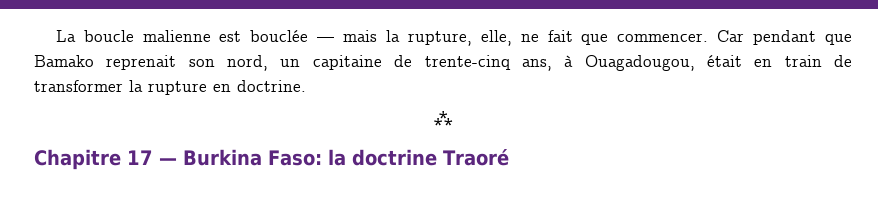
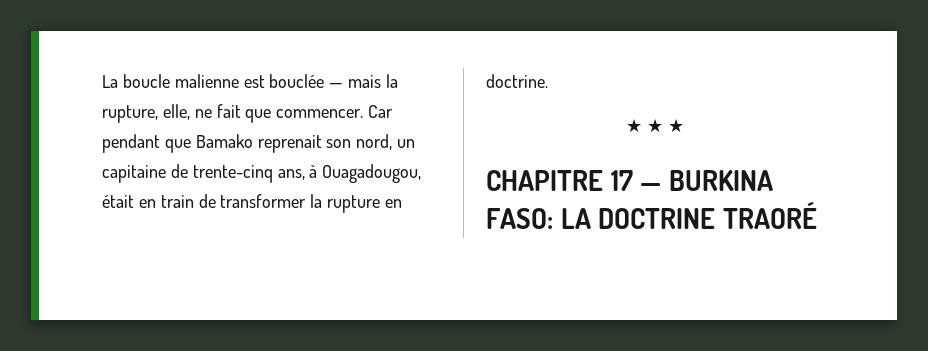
- ⁂
- Chapitre 17 — Burkina Faso: la doctrine Traoré
+ ★ ★ ★
+ CHAPITRE 17 — BURKINA FASO: LA DOCTRINE TRAORÉ

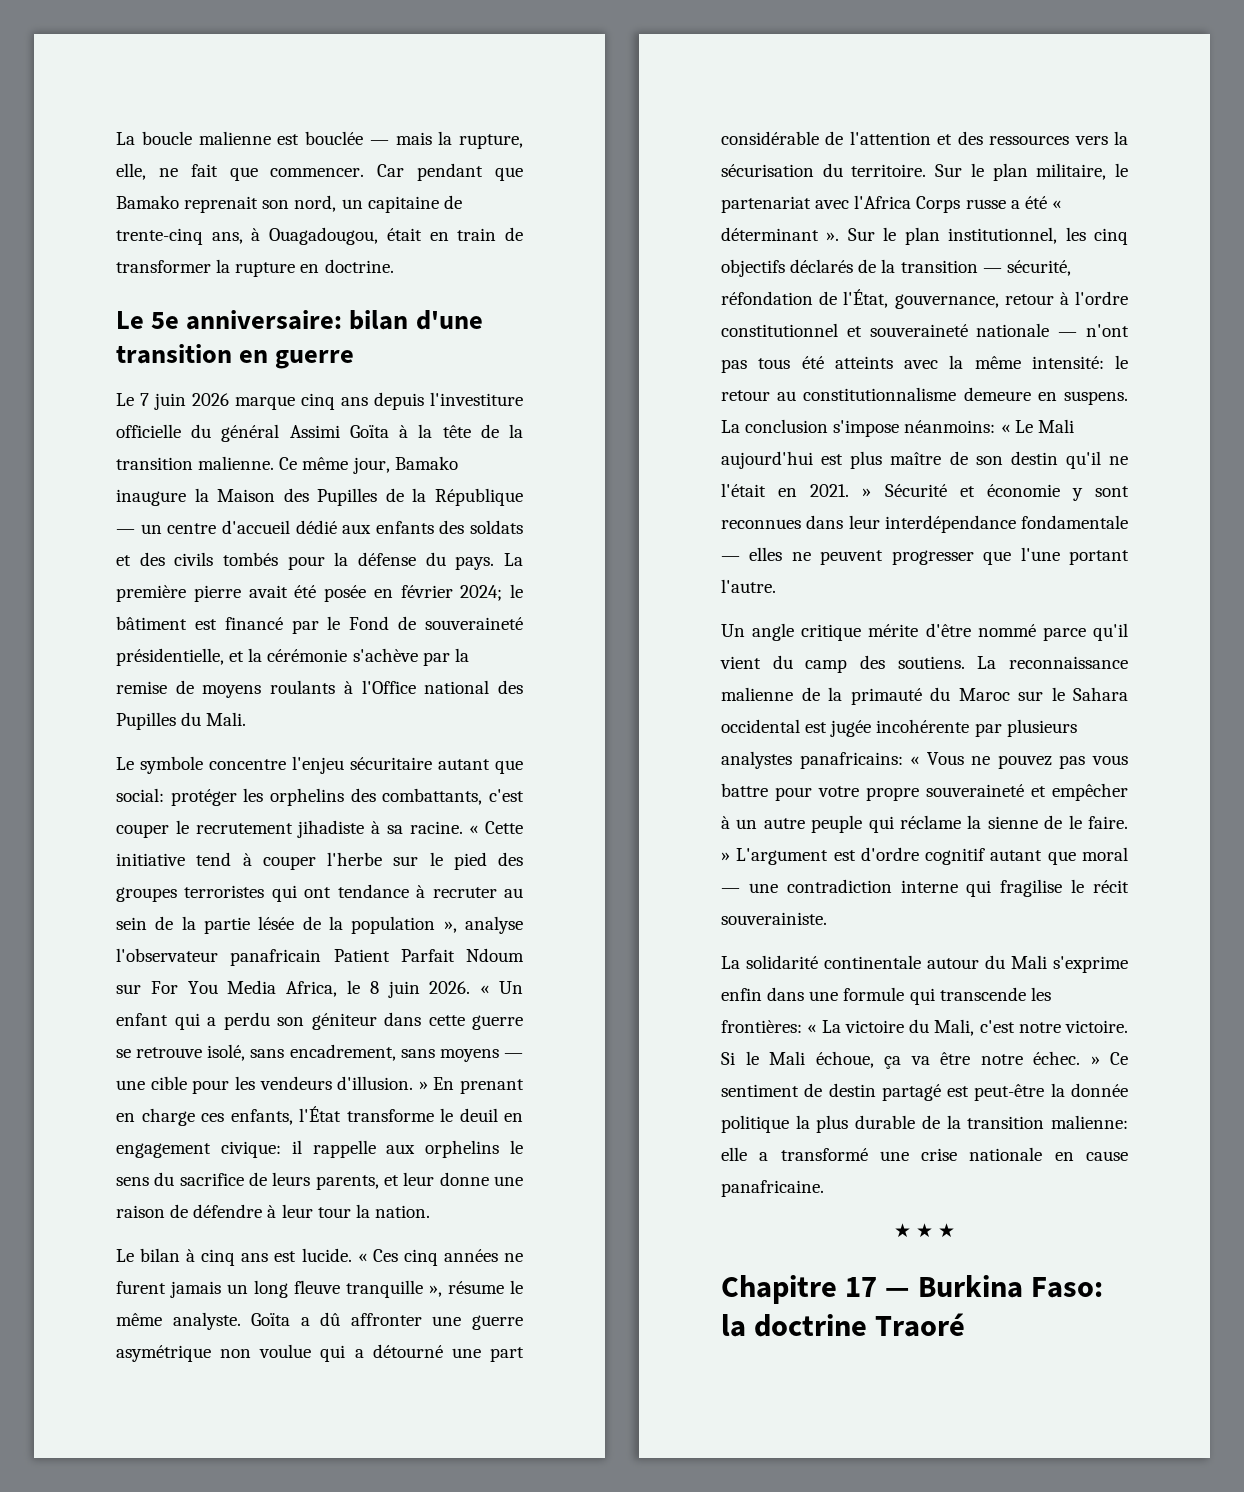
+ Le 5e anniversaire: bilan d'une transition en guerre
+ Le 7 juin 2026 marque cinq ans depuis l'investiture officielle du général Assimi Goïta à la tête de la transition malienne. Ce même jour, Bamako inaugure la Maison des Pupilles de la République — un centre d'accueil dédié aux enfants des soldats et des civils tombés pour la défense du pays. La première pierre avait été posée en février 2024; le bâtiment est financé par le Fond de souveraineté présidentielle, et la cérémonie s'achève par la remise de moyens roulants à l'Office national des Pupilles du Mali.
+ Le symbole concentre l'enjeu sécuritaire autant que social: protéger les orphelins des combattants, c'est couper le recrutement jihadiste à sa racine. « Cette initiative tend à couper l'herbe sur le pied des groupes terroristes qui ont tendance à recruter au sein de la partie lésée de la population », analyse l'observateur panafricain Patient Parfait Ndoum sur For You Media Africa, le 8 juin 2026. « Un enfant qui a perdu son géniteur dans cette guerre se retrouve isolé, sans encadrement, sans moyens — une cible pour les vendeurs d'illusion. » En prenant en charge ces enfants, l'État transforme le deuil en engagement civique: il rappelle aux orphelins le sens du sacrifice de leurs parents, et leur donne une raison de défendre à leur tour la nation.
+ Le bilan à cinq ans est lucide. « Ces cinq années ne furent jamais un long fleuve tranquille », résume le même analyste. Goïta a dû affronter une guerre asymétrique non voulue qui a détourné une part considérable de l'attention et des ressources vers la sécurisation du territoire. Sur le plan militaire, le partenariat avec l'Africa Corps russe a été « déterminant ». Sur le plan institutionnel, les cinq objectifs déclarés de la transition — sécurité, réfondation de l'État, gouvernance, retour à l'ordre constitutionnel et souveraineté nationale — n'ont pas tous été atteints avec la même intensité: le retour au constitutionnalisme demeure en suspens. La conclusion s'impose néanmoins: « Le Mali aujourd'hui est plus maître de son destin qu'il ne l'était en 2021. » Sécurité et économie y sont reconnues dans leur interdépendance fondamentale — elles ne peuvent progresser que l'une portant l'autre.
+ Un angle critique mérite d'être nommé parce qu'il vient du camp des soutiens. La reconnaissance malienne de la primauté du Maroc sur le Sahara occidental est jugée incohérente par plusieurs analystes panafricains: « Vous ne pouvez pas vous battre pour votre propre souveraineté et empêcher à un autre peuple qui réclame la sienne de le faire. » L'argument est d'ordre cognitif autant que moral — une contradiction interne qui fragilise le récit souverainiste.
+ La solidarité continentale autour du Mali s'exprime enfin dans une formule qui transcende les frontières: « La victoire du Mali, c'est notre victoire. Si le Mali échoue, ça va être notre échec. » Ce sentiment de destin partagé est peut-être la donnée politique la plus durable de la transition malienne: elle a transformé une crise nationale en cause panafricaine.
- CHAPITRE 17 — BURKINA FASO: LA DOCTRINE TRAORÉ
+ Chapitre 17 — Burkina Faso: la doctrine Traoré

